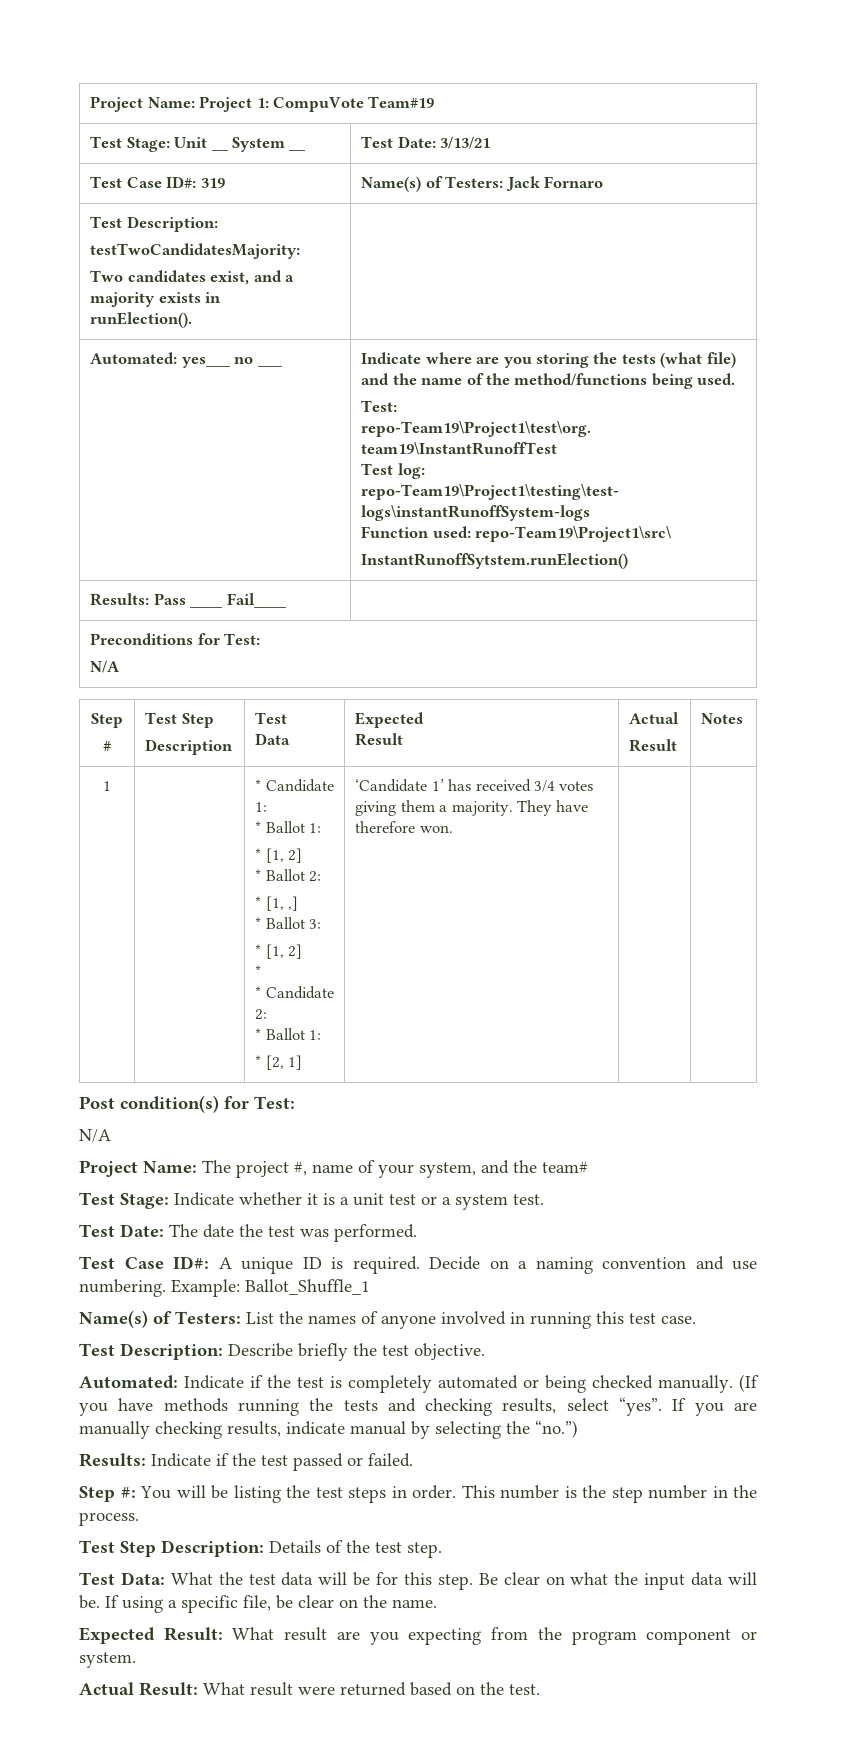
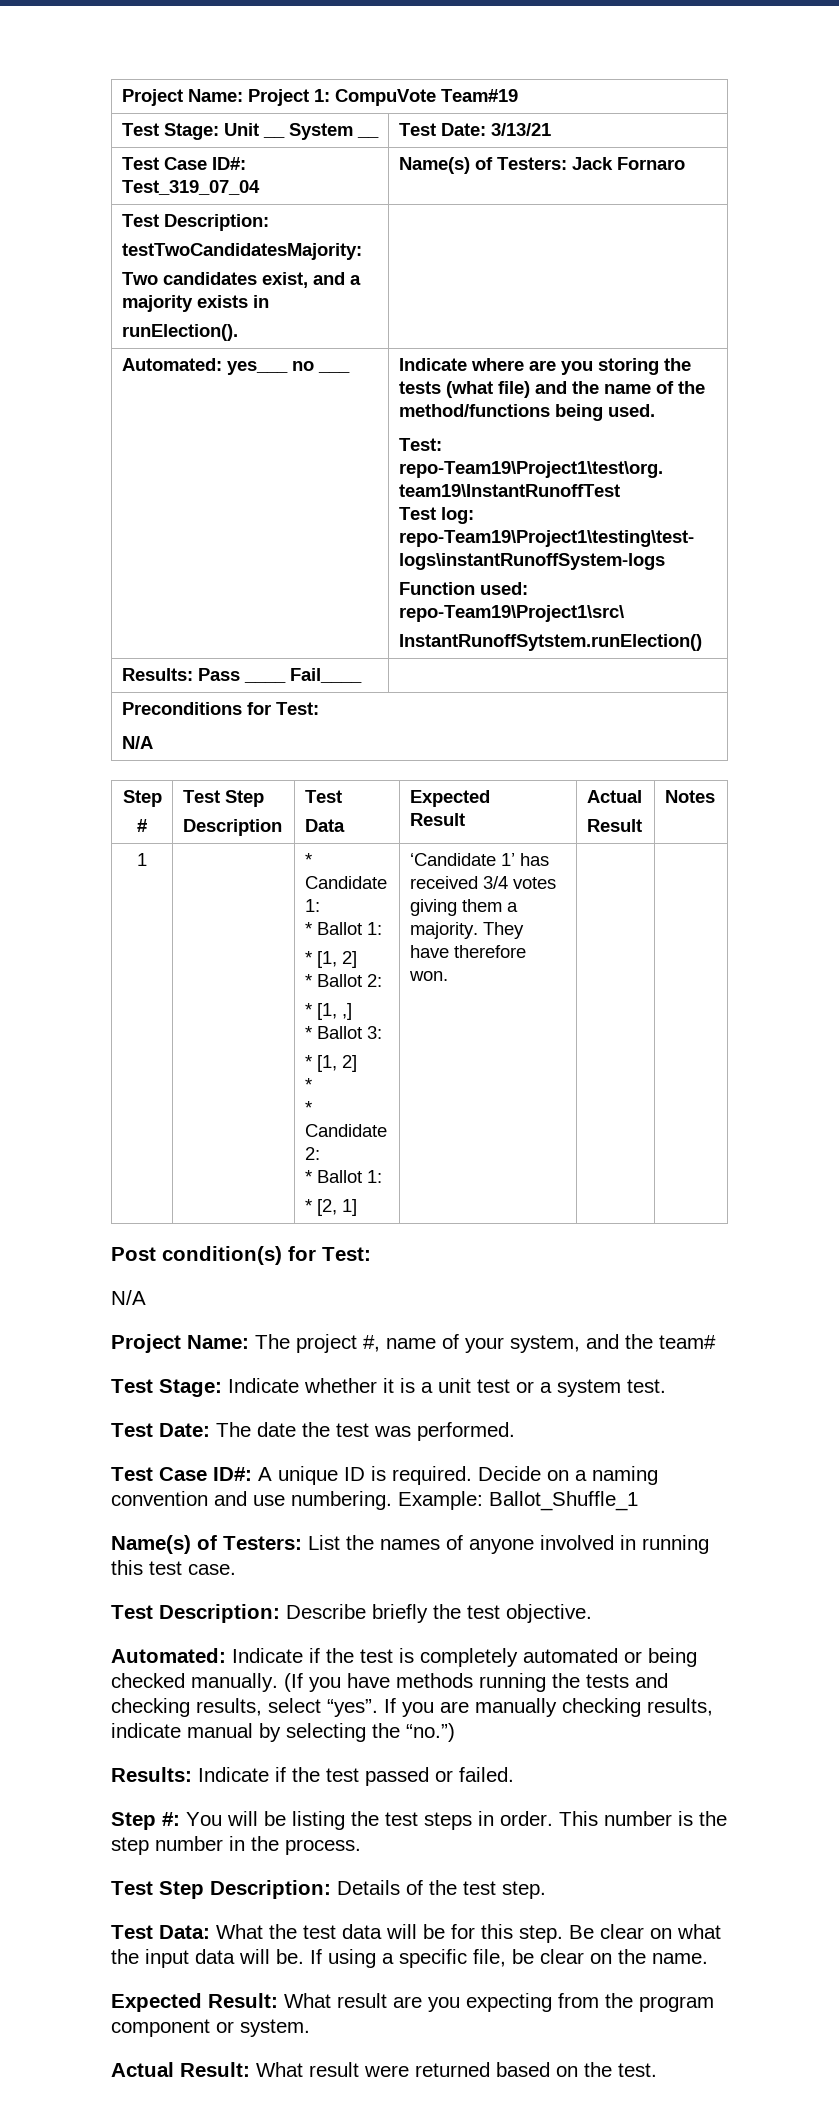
- Test Case ID#: 319 | Name(s) of Testers: Jack Fornaro
+ Test Case ID#: Test_319_07_04 | Name(s) of Testers: Jack Fornaro

